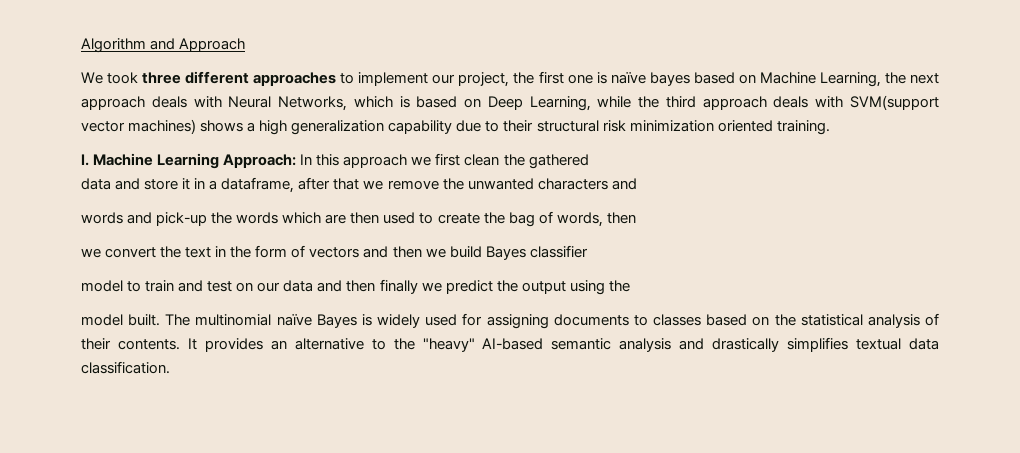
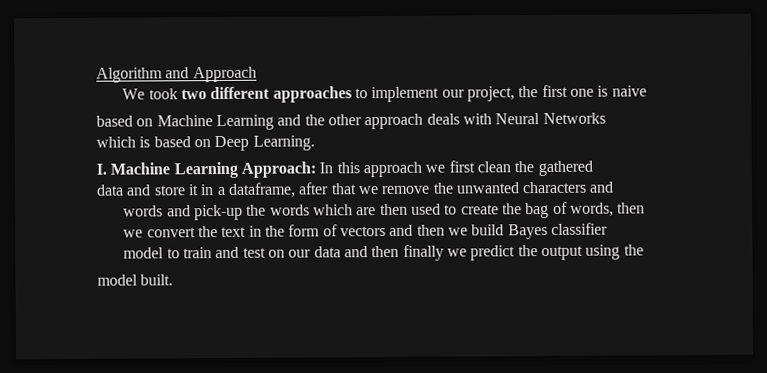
- We took three different approaches to implement our project, the first one is naïve bayes based on Machine Learning, the next approach deals with Neural Networks, which is based on Deep Learning, while the third approach deals with SVM(support vector machines) shows a high generalization capability due to their structural risk minimization oriented training.
+ We took two different approaches to implement our project, the first one is naive
+ based on Machine Learning and the other approach deals with Neural Networks
+ which is based on Deep Learning.
- The multinomial naïve Bayes is widely used for assigning documents to classes based on the statistical analysis of their contents. It provides an alternative to the "heavy" AI-based semantic analysis and drastically simplifies textual data classification.

